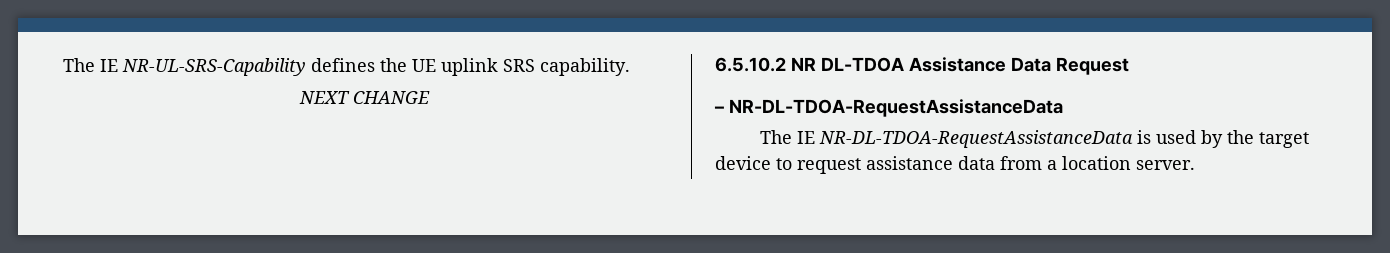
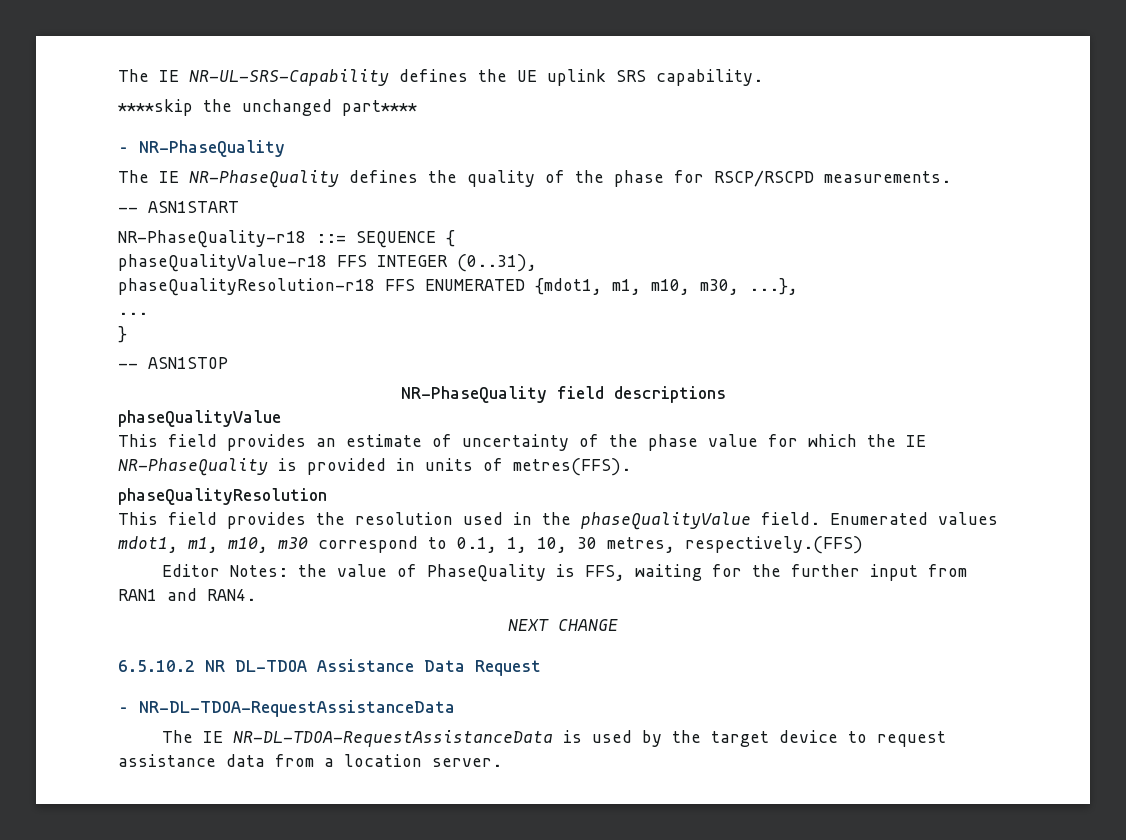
+ ****skip the unchanged part****
+ – NR-PhaseQuality
+ The IE NR-PhaseQuality defines the quality of the phase for RSCP/RSCPD measurements.
+ -- ASN1START
+ NR-PhaseQuality-r18 ::= SEQUENCE {
+ phaseQualityValue-r18 FFS INTEGER (0..31),
+ phaseQualityResolution-r18 FFS ENUMERATED {mdot1, m1, m10, m30, ...},
+ ...
+ }
+ -- ASN1STOP
+ NR-PhaseQuality field descriptions
+ phaseQualityValue
+ This field provides an estimate of uncertainty of the phase value for which the IE NR-PhaseQuality is provided in units of metres(FFS).
+ phaseQualityResolution
+ This field provides the resolution used in the phaseQualityValue field. Enumerated values mdot1, m1, m10, m30 correspond to 0.1, 1, 10, 30 metres, respectively.(FFS)
+ Editor Notes: the value of PhaseQuality is FFS, waiting for the further input from RAN1 and RAN4.

